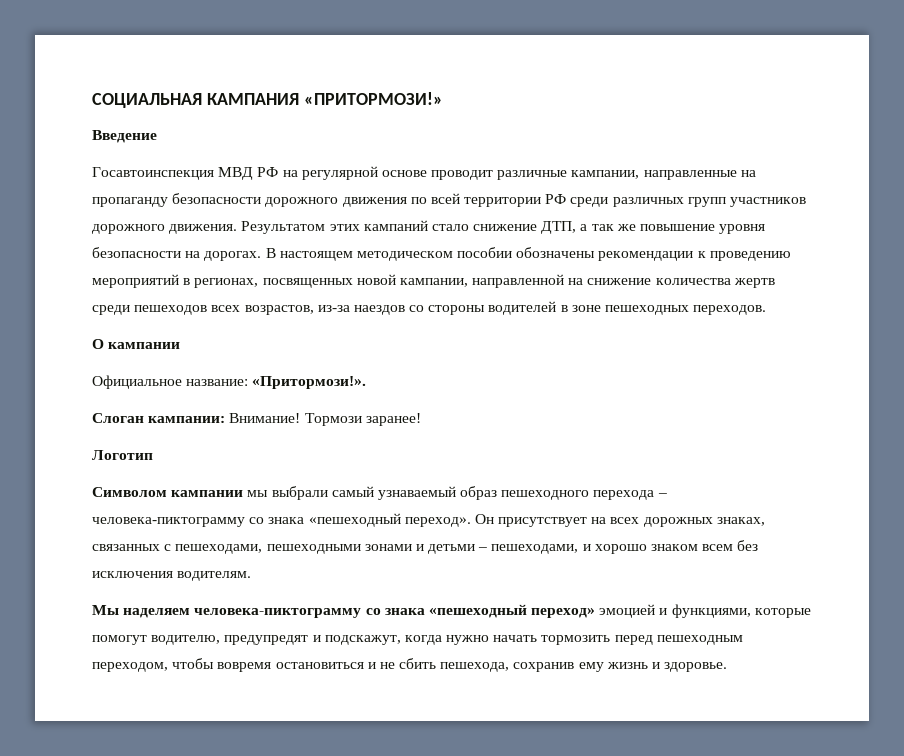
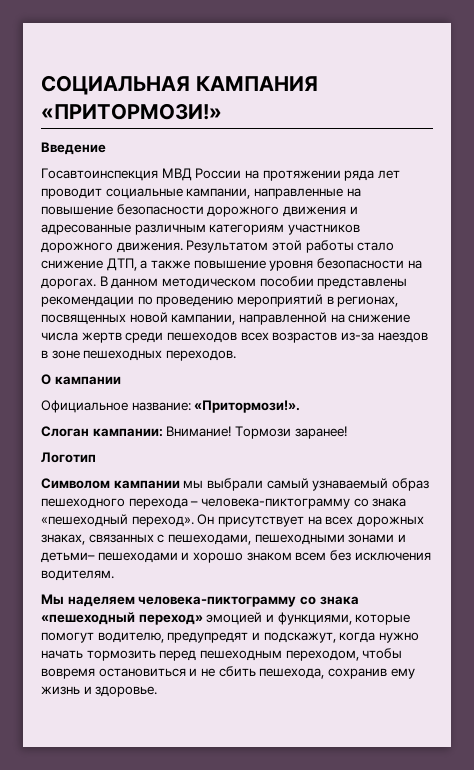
- Госавтоинспекция МВД РФ на регулярной основе проводит различные кампании, направленные на пропаганду безопасности дорожного движения по всей территории РФ среди различных групп участников дорожного движения.
+ Госавтоинспекция МВД России на протяжении ряда лет проводит социальные кампании, направленные на повышение безопасности дорожного движения и адресованные различным категориям участников дорожного движения.
- Результатом этих кампаний стало снижение ДТП, а так же повышение уровня безопасности на дорогах.
+ Результатом этой работы стало снижение ДТП, а также повышение уровня безопасности на дорогах.
- В настоящем методическом пособии обозначены рекомендации к проведению мероприятий в регионах, посвященных новой кампании, направленной на снижение количества жертв среди пешеходов всех возрастов, из-за наездов со стороны водителей в зоне пешеходных переходов.
+ В данном методическом пособии представлены рекомендации по проведению мероприятий в регионах, посвященных новой кампании, направленной на снижение числа жертв среди пешеходов всех возрастов из-за наездов в зоне пешеходных переходов.
- Он присутствует на всех дорожных знаках, связанных с пешеходами, пешеходными зонами и детьми – пешеходами, и хорошо знаком всем без исключения водителям.
+ Он присутствует на всех дорожных знаках, связанных с пешеходами, пешеходными зонами и детьми– пешеходами и хорошо знаком всем без исключения водителям.

